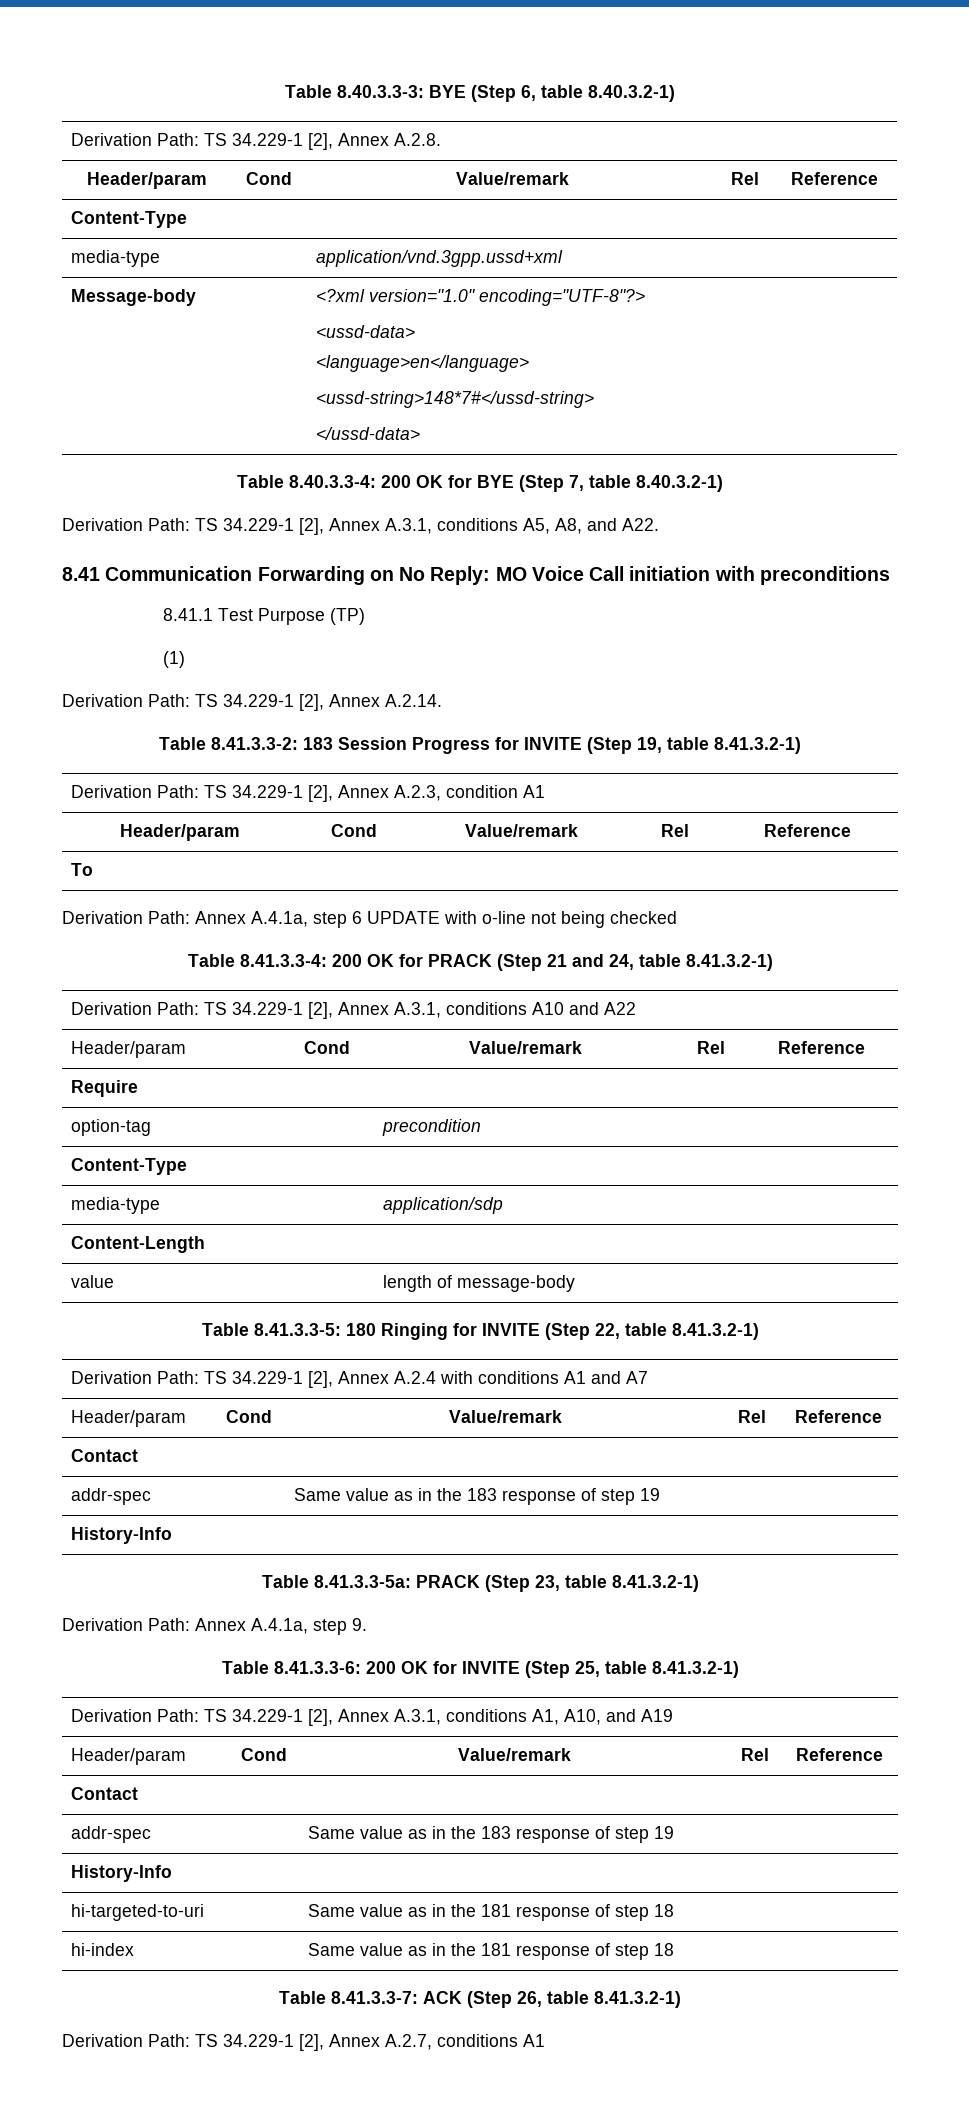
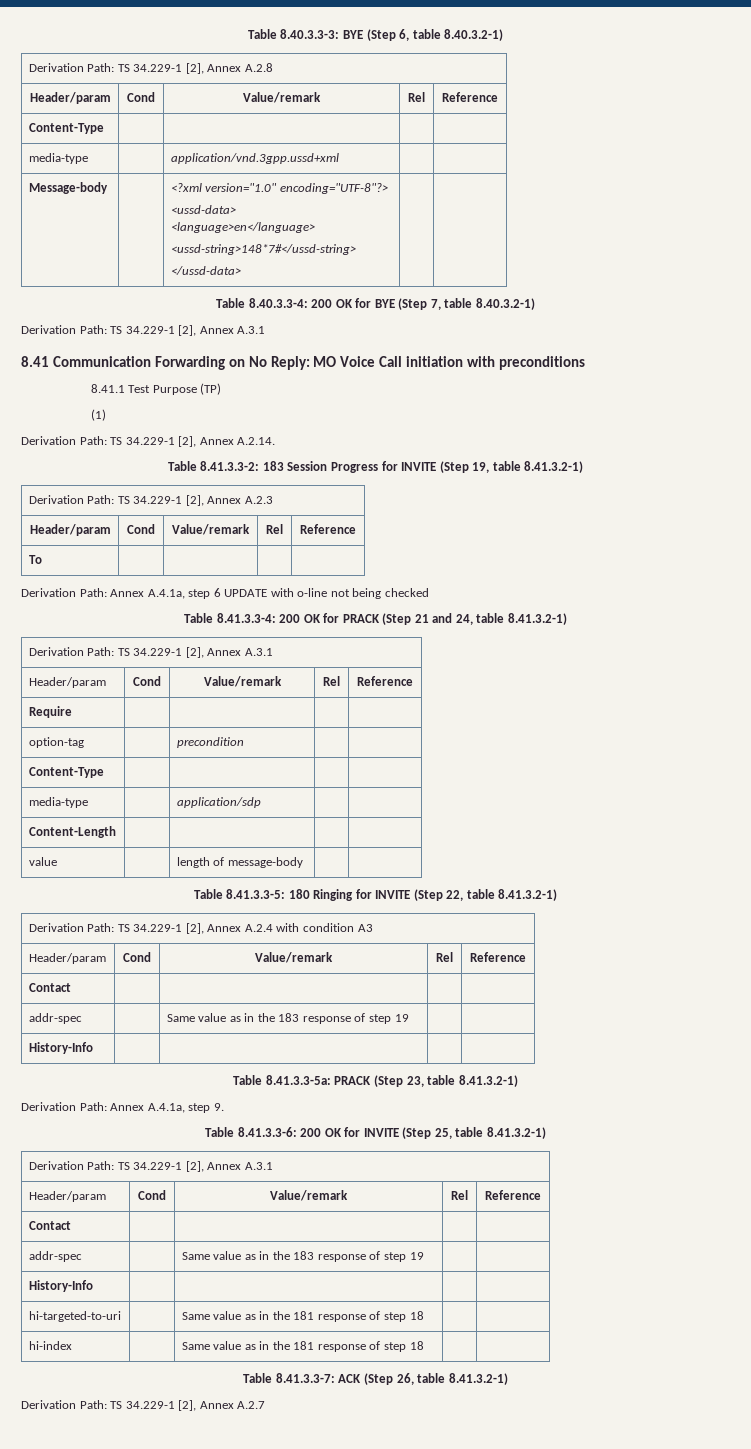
- Derivation Path: TS 34.229-1 [2], Annex A.2.8.
+ Derivation Path: TS 34.229-1 [2], Annex A.2.8
  Table 8.40.3.3-4: 200 OK for BYE (Step 7, table 8.40.3.2-1)
- Derivation Path: TS 34.229-1 [2], Annex A.3.1, conditions A5, A8, and A22.
+ Derivation Path: TS 34.229-1 [2], Annex A.3.1
- Derivation Path: TS 34.229-1 [2], Annex A.2.3, condition A1
+ Derivation Path: TS 34.229-1 [2], Annex A.2.3
  Table 8.41.3.3-4: 200 OK for PRACK (Step 21 and 24, table 8.41.3.2-1)
- Derivation Path: TS 34.229-1 [2], Annex A.3.1, conditions A10 and A22
+ Derivation Path: TS 34.229-1 [2], Annex A.3.1
- Derivation Path: TS 34.229-1 [2], Annex A.2.4 with conditions A1 and A7
+ Derivation Path: TS 34.229-1 [2], Annex A.2.4 with condition A3
  Table 8.41.3.3-6: 200 OK for INVITE (Step 25, table 8.41.3.2-1)
- Derivation Path: TS 34.229-1 [2], Annex A.3.1, conditions A1, A10, and A19
+ Derivation Path: TS 34.229-1 [2], Annex A.3.1
- Derivation Path: TS 34.229-1 [2], Annex A.2.7, conditions A1
+ Derivation Path: TS 34.229-1 [2], Annex A.2.7

